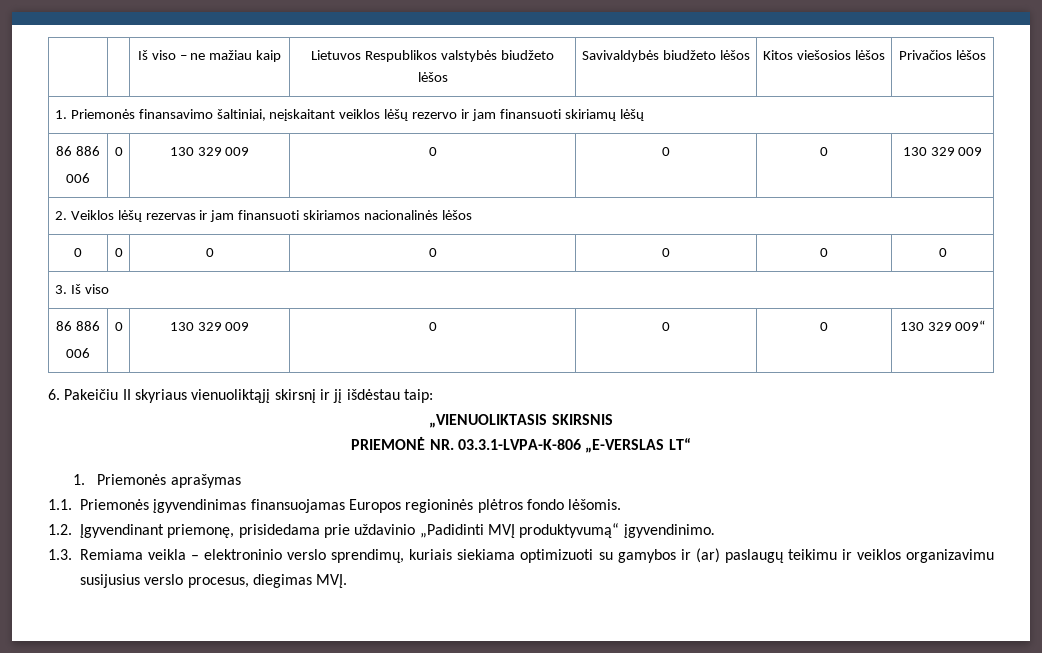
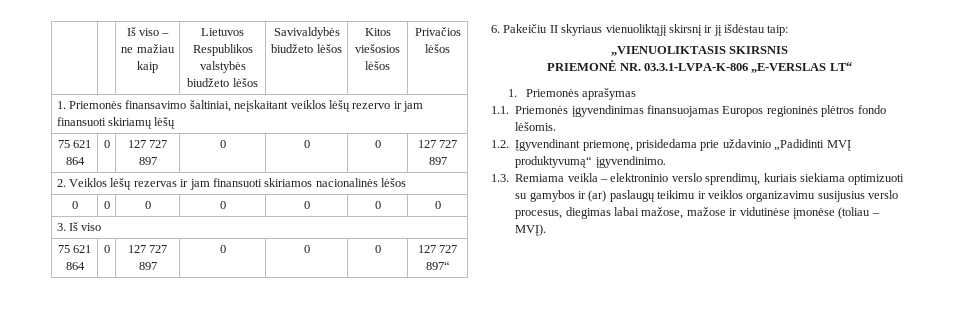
  1. Priemonės finansavimo šaltiniai, neįskaitant veiklos lėšų rezervo ir jam finansuoti skiriamų lėšų
- 86 886
- 006 | 0 | 130 329 009 | 0 | 0 | 0 | 130 329 009
+ 75 621 864 | 0 | 127 727 897 | 0 | 0 | 0 | 127 727 897
  3. Iš viso
- 86 886
- 006 | 0 | 130 329 009 | 0 | 0 | 0 | 130 329 009“
+ 75 621 864 | 0 | 127 727 897 | 0 | 0 | 0 | 127 727 897“
- 1.3. Remiama veikla – elektroninio verslo sprendimų, kuriais siekiama optimizuoti su gamybos ir (ar) paslaugų teikimu ir veiklos organizavimu susijusius verslo procesus, diegimas MVĮ.
+ 1.3. Remiama veikla – elektroninio verslo sprendimų, kuriais siekiama optimizuoti su gamybos ir (ar) paslaugų teikimu ir veiklos organizavimu susijusius verslo procesus, diegimas labai mažose, mažose ir vidutinėse įmonėse (toliau – MVĮ).

